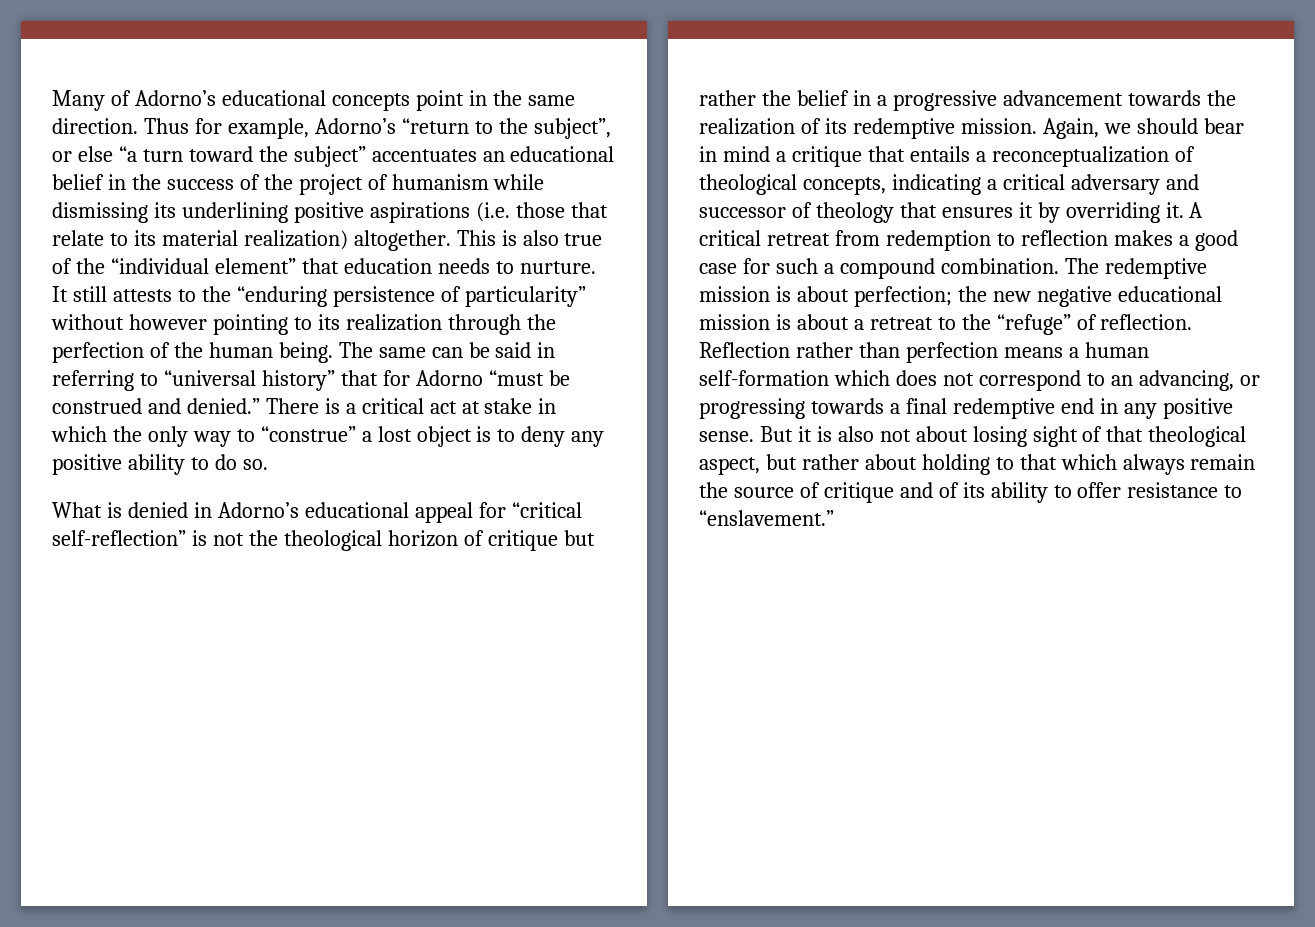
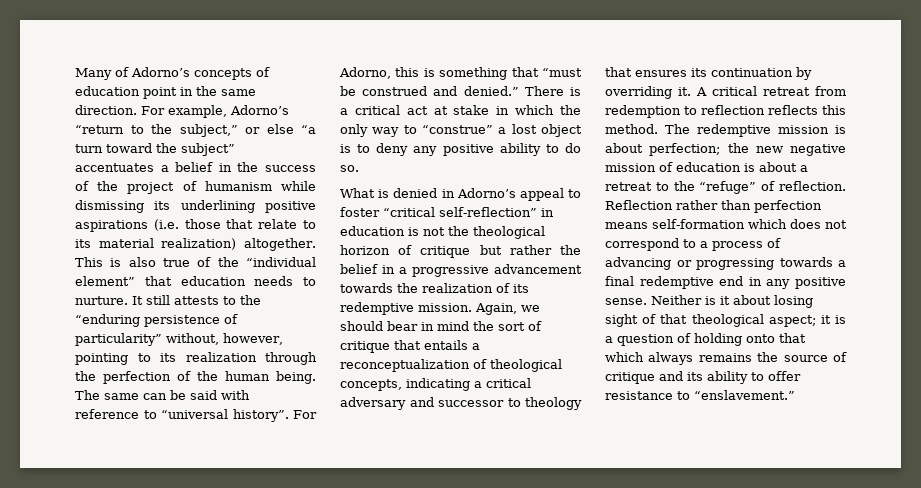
- Many of Adorno’s educational concepts point in the same direction.
+ Many of Adorno’s concepts of education point in the same direction.
- Thus for example, Adorno’s “return to the subject”, or else “a turn toward the subject” accentuates an educational belief in the success of the project of humanism while dismissing its underlining positive aspirations (i.e. those that relate to its material realization) altogether.
+ For example, Adorno’s “return to the subject,” or else “a turn toward the subject” accentuates a belief in the success of the project of humanism while dismissing its underlining positive aspirations (i.e. those that relate to its material realization) altogether.
- It still attests to the “enduring persistence of particularity” without however pointing to its realization through the perfection of the human being.
+ It still attests to the “enduring persistence of particularity” without, however, pointing to its realization through the perfection of the human being.
- The same can be said in referring to “universal history” that for Adorno “must be construed and denied.”
+ The same can be said with reference to “universal history”. For Adorno, this is something that “must be construed and denied.”
- What is denied in Adorno’s educational appeal for “critical self-reflection” is not the theological horizon of critique but rather the belief in a progressive advancement towards the realization of its redemptive mission.
+ What is denied in Adorno’s appeal to foster “critical self-reflection” in education is not the theological horizon of critique but rather the belief in a progressive advancement towards the realization of its redemptive mission.
- Again, we should bear in mind a critique that entails a reconceptualization of theological concepts, indicating a critical adversary and successor of theology that ensures it by overriding it.
+ Again, we should bear in mind the sort of critique that entails a reconceptualization of theological concepts, indicating a critical adversary and successor to theology that ensures its continuation by overriding it.
- A critical retreat from redemption to reflection makes a good case for such a compound combination.
+ A critical retreat from redemption to reflection reflects this method.
- The redemptive mission is about perfection; the new negative educational mission is about a retreat to the “refuge” of reflection.
+ The redemptive mission is about perfection; the new negative mission of education is about a retreat to the “refuge” of reflection.
- Reflection rather than perfection means a human self-formation which does not correspond to an advancing, or progressing towards a final redemptive end in any positive sense.
+ Reflection rather than perfection means self-formation which does not correspond to a process of advancing or progressing towards a final redemptive end in any positive sense.
- But it is also not about losing sight of that theological aspect, but rather about holding to that which always remain the source of critique and of its ability to offer resistance to “enslavement.”
+ Neither is it about losing sight of that theological aspect; it is a question of holding onto that which always remains the source of critique and its ability to offer resistance to “enslavement.”

